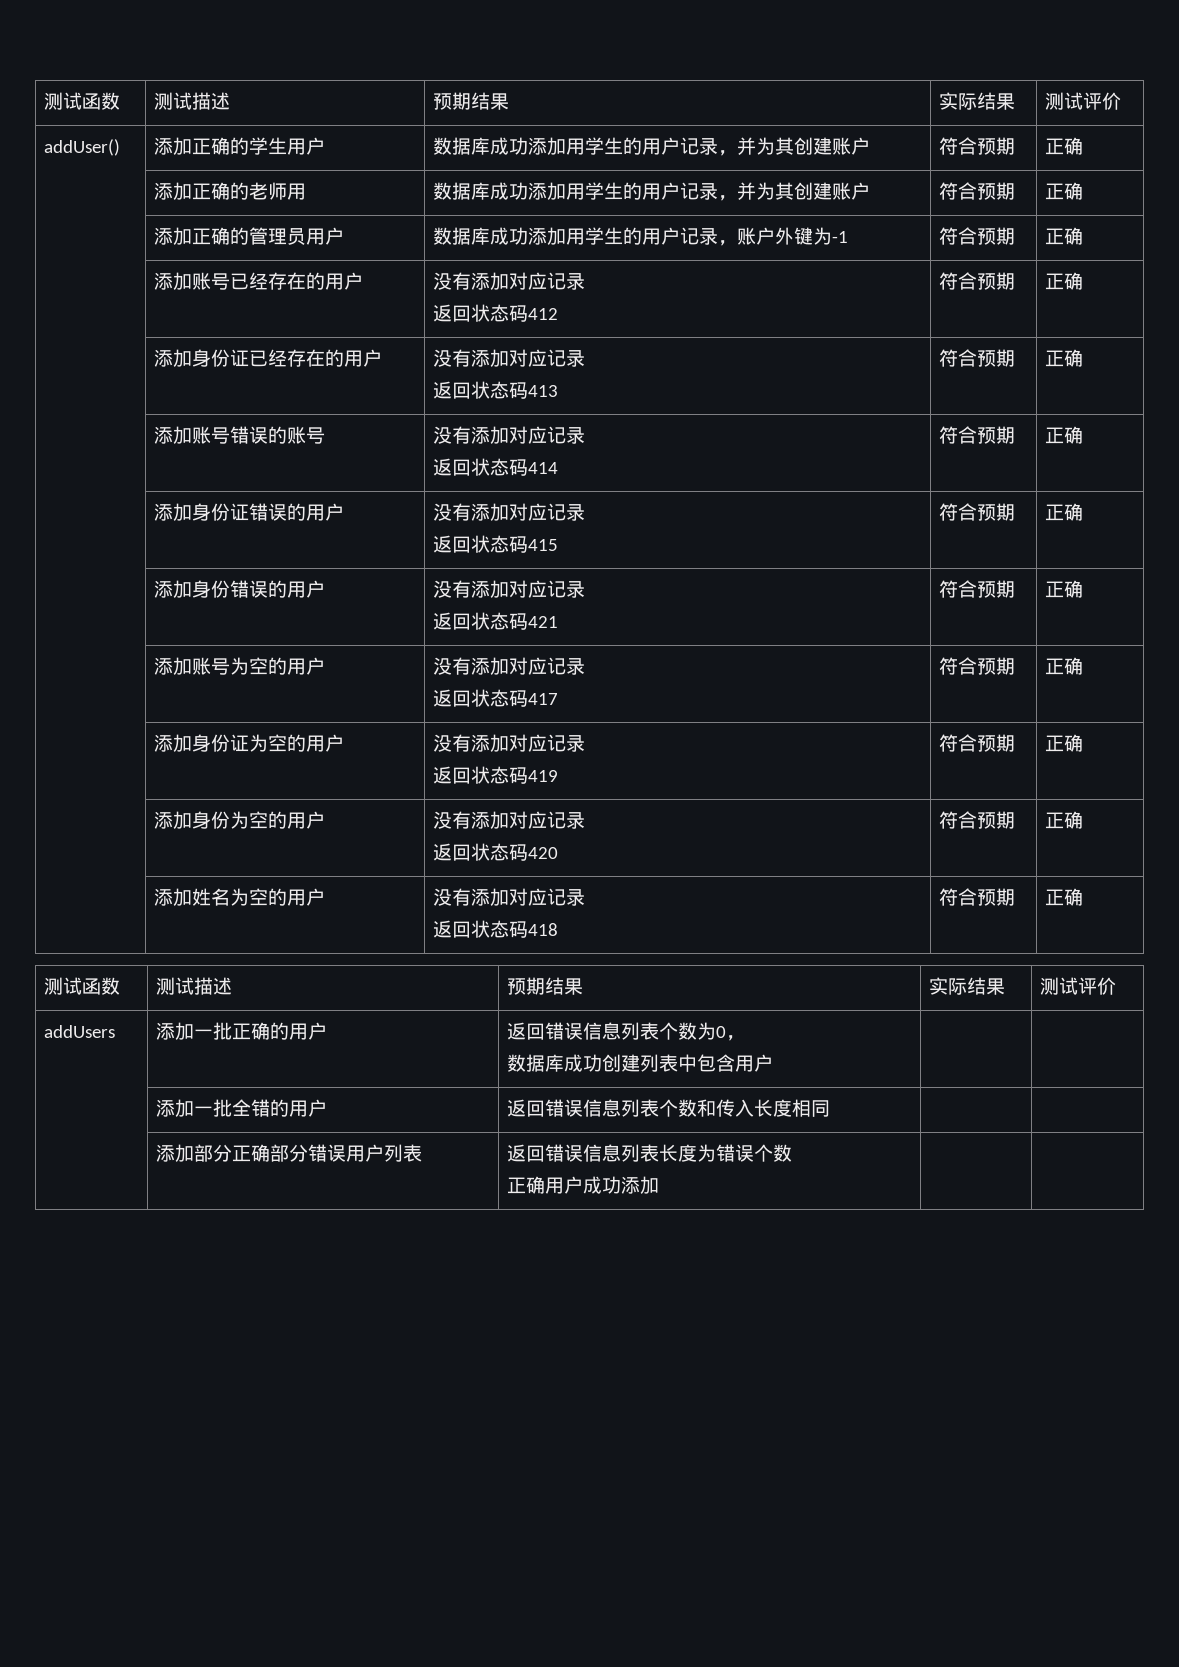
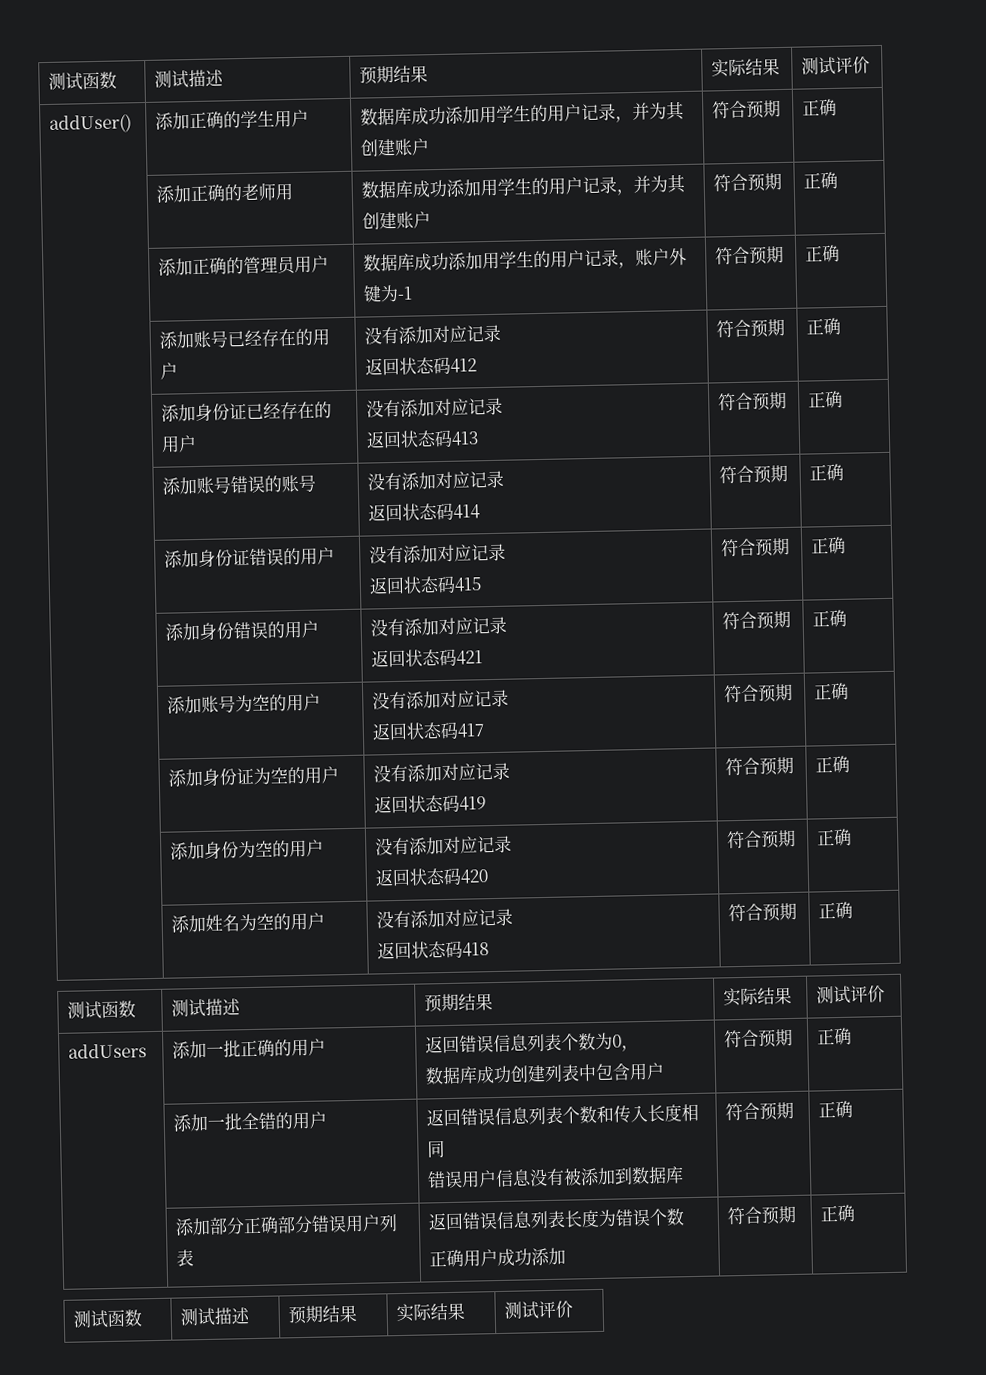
  addUsers | 添加一批正确的用户 | 返回错误信息列表个数为0，
- 数据库成功创建列表中包含用户 | |
+ 数据库成功创建列表中包含用户 | 符合预期 | 正确
- | 添加一批全错的用户 | 返回错误信息列表个数和传入长度相同 | |
+ | 添加一批全错的用户 | 返回错误信息列表个数和传入长度相同
+ 错误用户信息没有被添加到数据库 | 符合预期 | 正确
  | 添加部分正确部分错误用户列表 | 返回错误信息列表长度为错误个数
- 正确用户成功添加 | |
+ 正确用户成功添加 | 符合预期 | 正确
+ 测试函数 | 测试描述 | 预期结果 | 实际结果 | 测试评价

